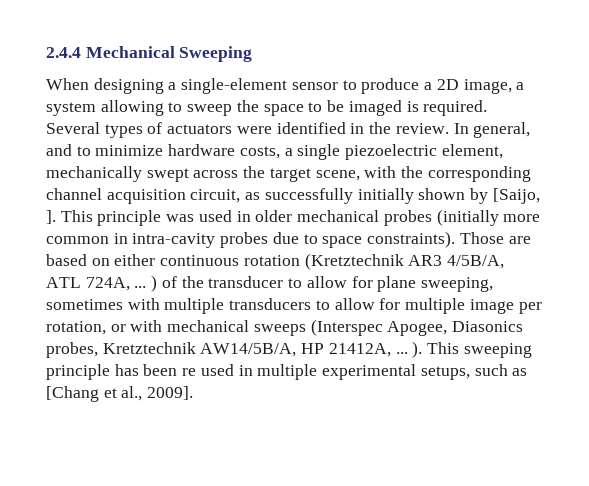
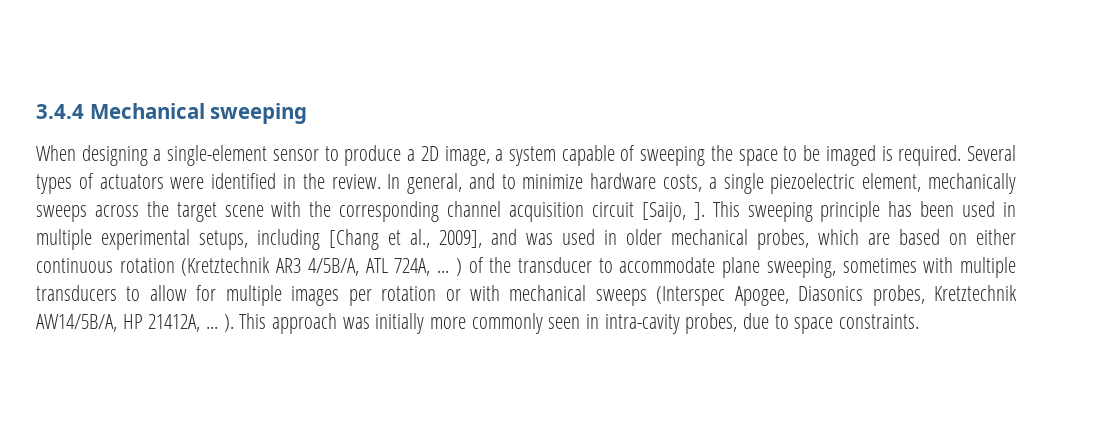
- 2.4.4 Mechanical Sweeping
+ 3.4.4 Mechanical sweeping
- When designing a single-element sensor to produce a 2D image, a system allowing to sweep the space to be imaged is required.
+ When designing a single-element sensor to produce a 2D image, a system capable of sweeping the space to be imaged is required.
- In general, and to minimize hardware costs, a single piezoelectric element, mechanically swept across the target scene, with the corresponding channel acquisition circuit, as successfully initially shown by [Saijo, ]. This principle was used in older mechanical probes (initially more common in intra-cavity probes due to space constraints). Those are based on either continuous rotation (Kretztechnik AR3 4/5B/A, ATL 724A, ... ) of the transducer to allow for plane sweeping, sometimes with multiple transducers to allow for multiple image per rotation, or with mechanical sweeps (Interspec Apogee, Diasonics probes, Kretztechnik AW14/5B/A, HP 21412A, ... ).
+ In general, and to minimize hardware costs, a single piezoelectric element, mechanically sweeps across the target scene with the corresponding channel acquisition circuit [Saijo, ]. This sweeping principle has been used in multiple experimental setups, including [Chang et al., 2009], and was used in older mechanical probes, which are based on either continuous rotation (Kretztechnik AR3 4/5B/A, ATL 724A, ... ) of the transducer to accommodate plane sweeping, sometimes with multiple transducers to allow for multiple images per rotation or with mechanical sweeps (Interspec Apogee, Diasonics probes, Kretztechnik AW14/5B/A, HP 21412A, ... ).
- This sweeping principle has been re used in multiple experimental setups, such as [Chang et al., 2009].
+ This approach was initially more commonly seen in intra-cavity probes, due to space constraints.

